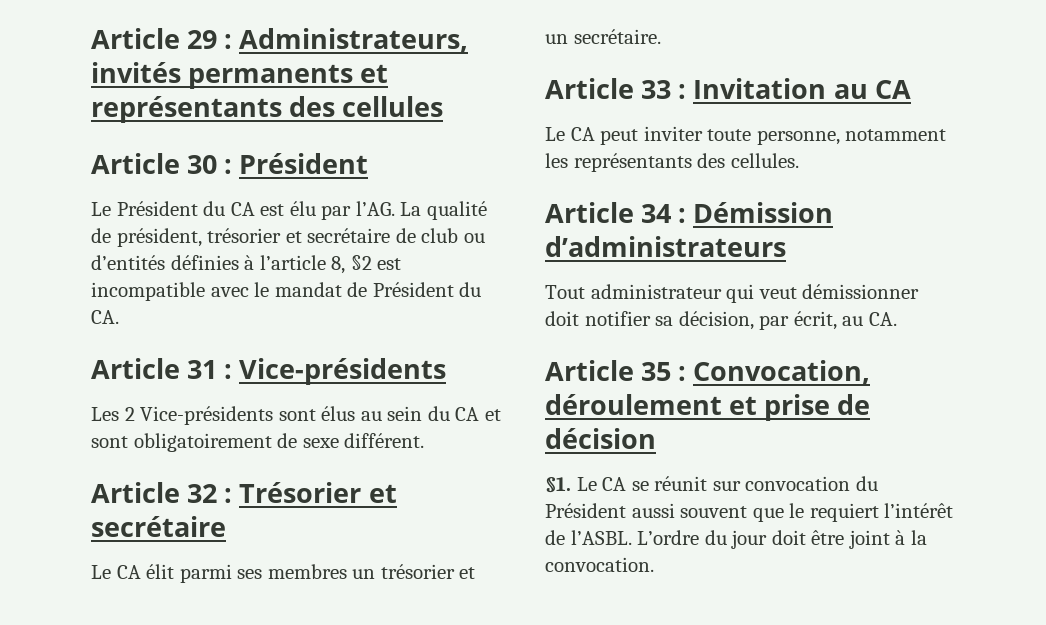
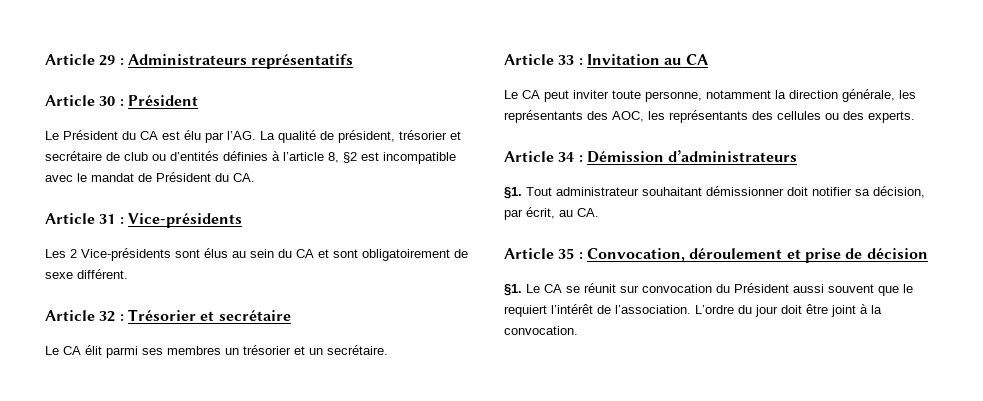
- Article 29 : Administrateurs, invités permanents et représentants des cellules
+ Article 29 : Administrateurs représentatifs
- Le CA peut inviter toute personne, notamment les représentants des cellules.
+ Le CA peut inviter toute personne, notamment la direction générale, les représentants des AOC, les représentants des cellules ou des experts.
  Article 34 : Démission d’administrateurs
- Tout administrateur qui veut démissionner doit notifier sa décision, par écrit, au CA.
+ §1. Tout administrateur souhaitant démissionner doit notifier sa décision, par écrit, au CA.
- Le CA se réunit sur convocation du Président aussi souvent que le requiert l’intérêt de l’ASBL.
+ Le CA se réunit sur convocation du Président aussi souvent que le requiert l’intérêt de l’association.

